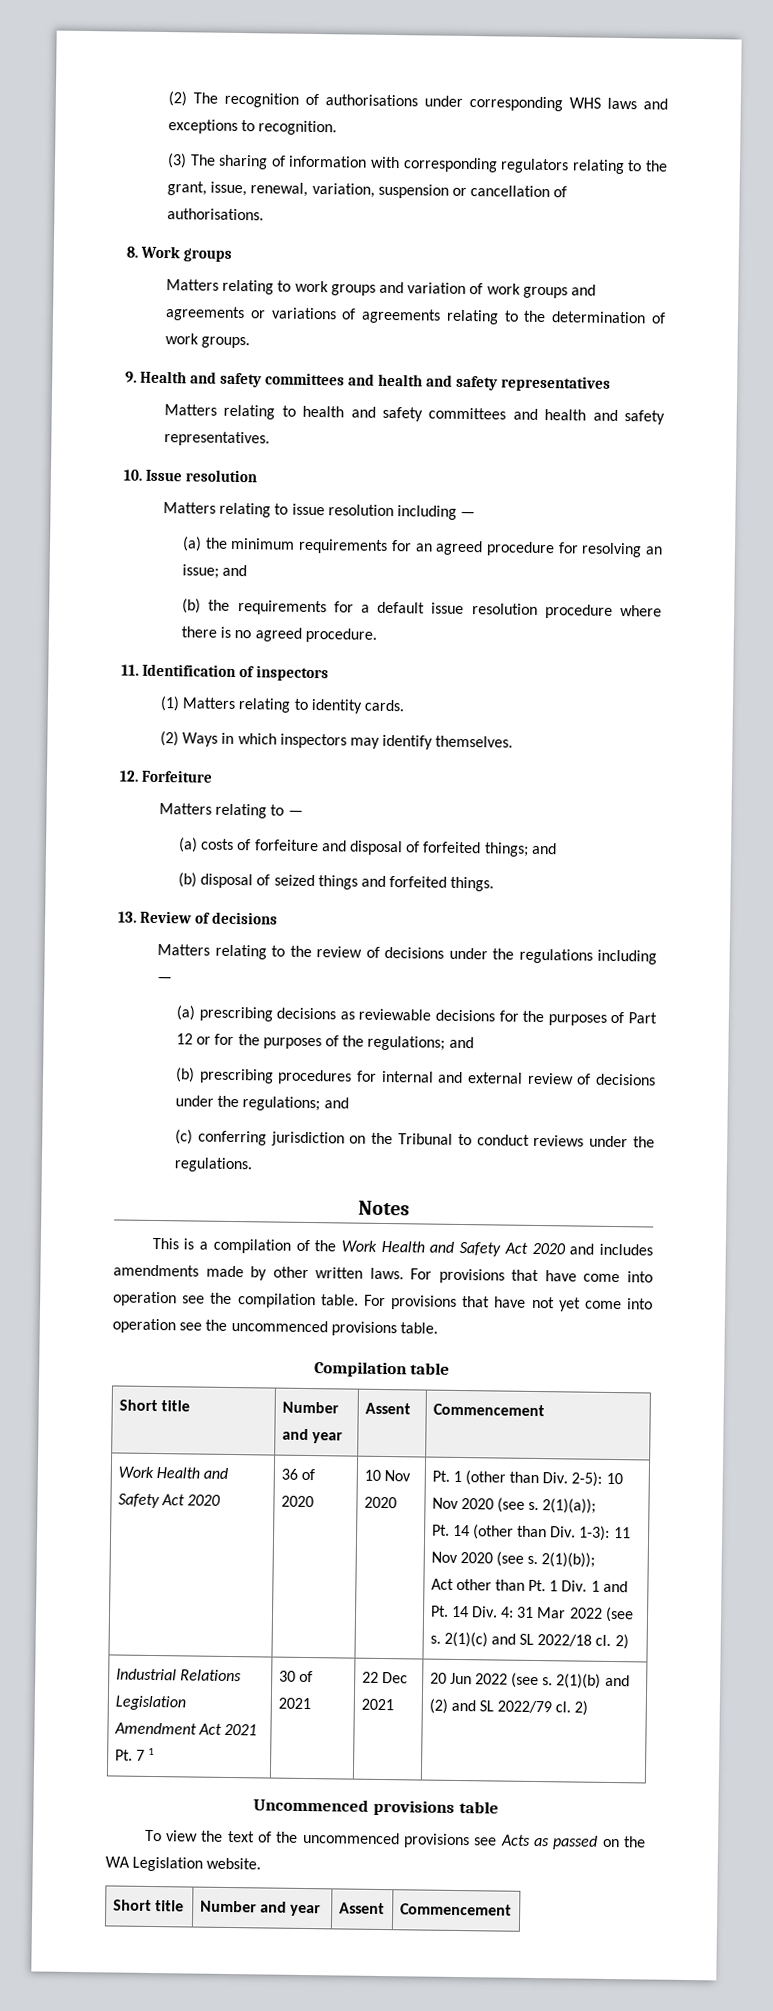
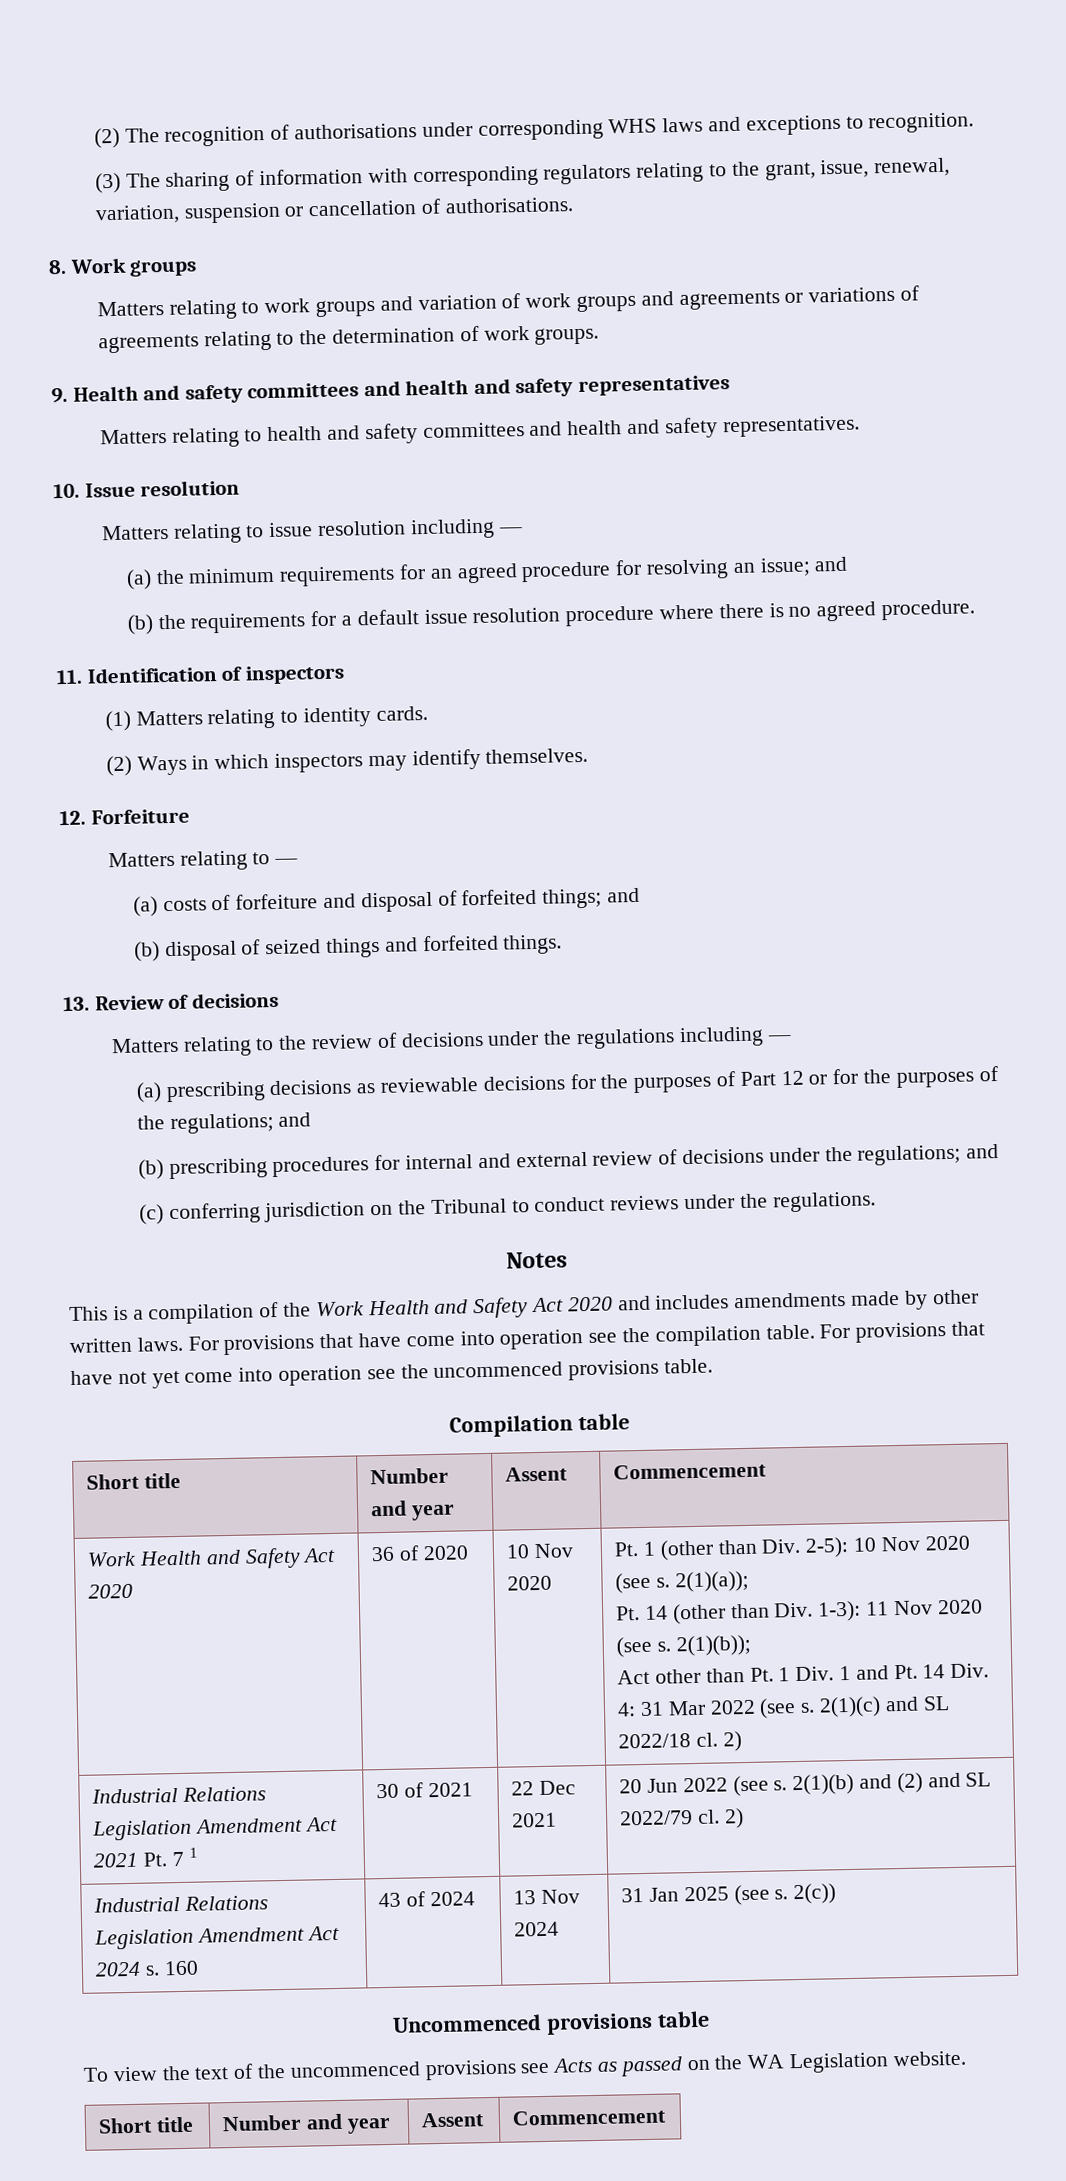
+ Industrial Relations Legislation Amendment Act 2024 s. 160 | 43 of 2024 | 13 Nov 2024 | 31 Jan 2025 (see s. 2(c))

